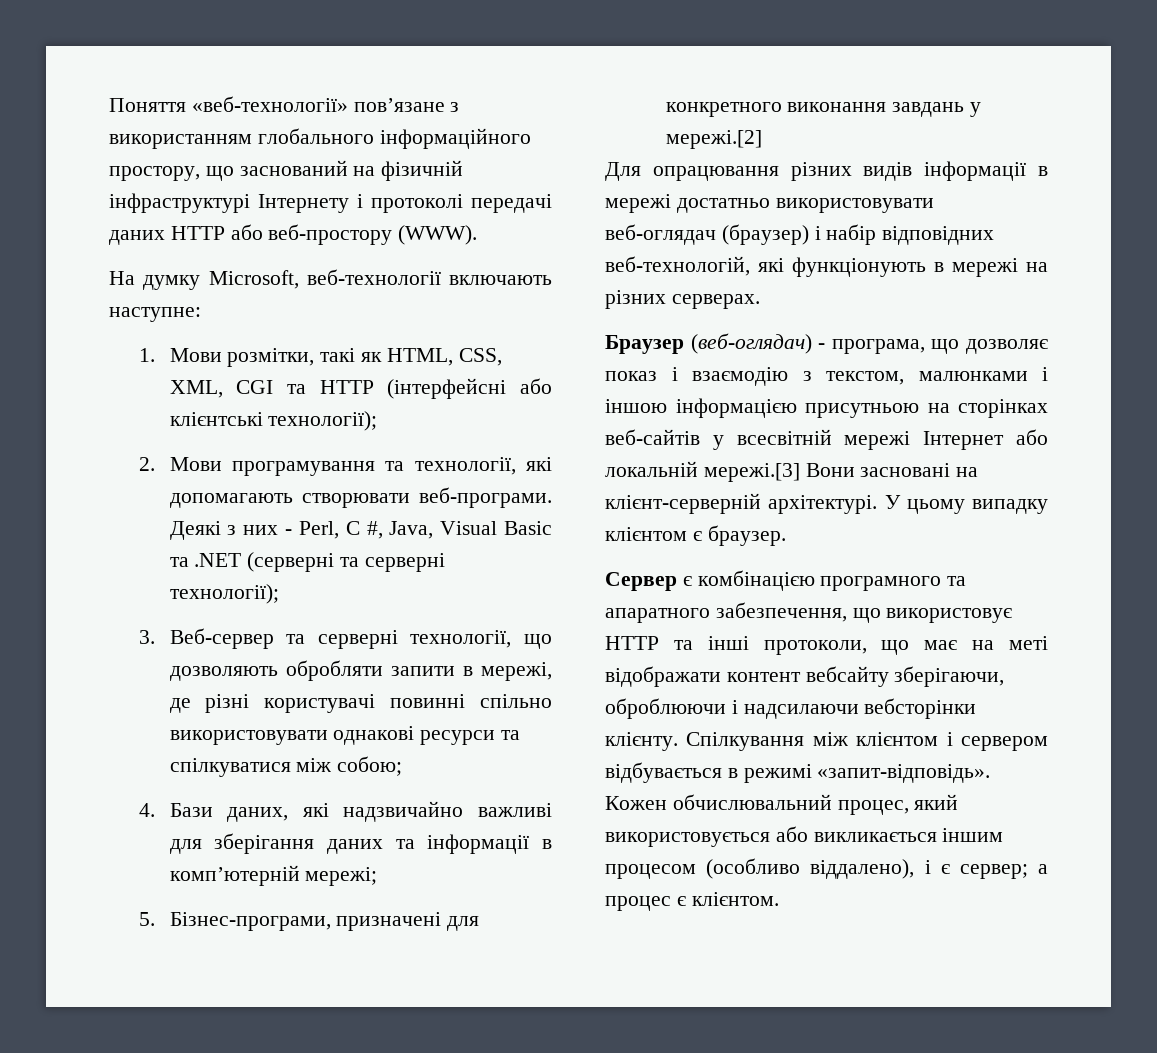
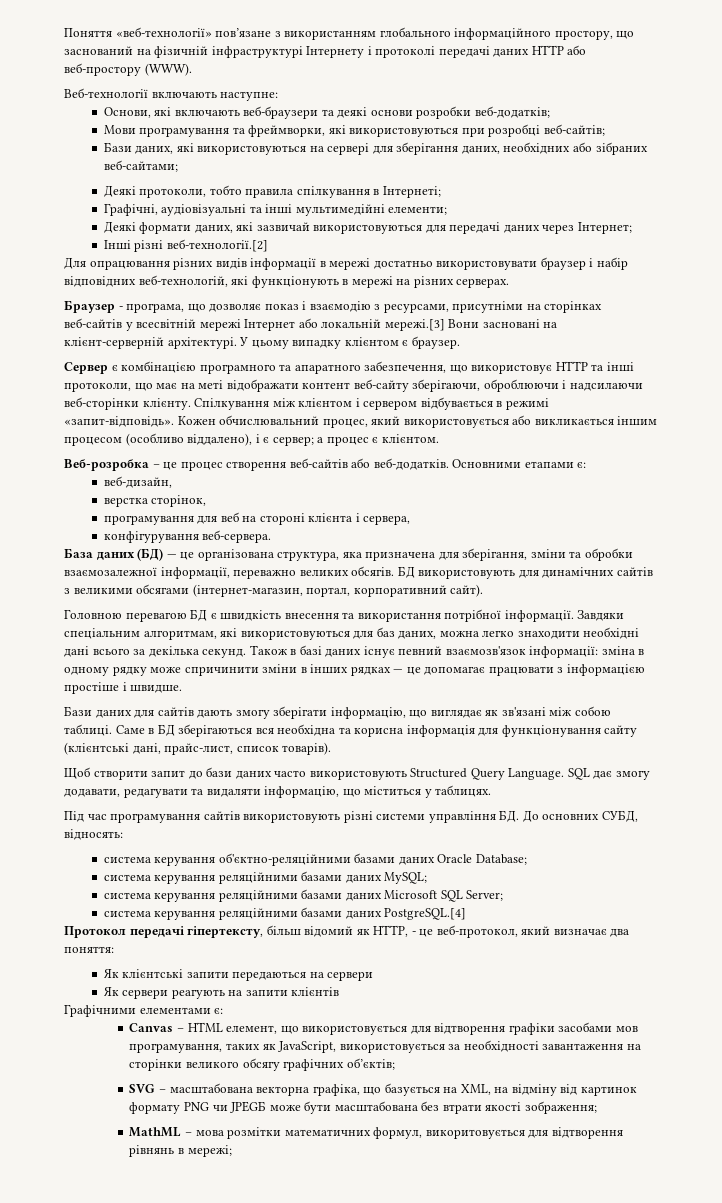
- На думку Microsoft, веб-технології включають наступне:
- 1. Мови розмітки, такі як HTML, CSS, XML, CGI та HTTP (інтерфейсні або клієнтські технології);
- 2. Мови програмування та технології, які допомагають створювати веб-програми. Деякі з них - Perl, C #, Java, Visual Basic та .NET (серверні та серверні технології);
- 3. Веб-сервер та серверні технології, що дозволяють обробляти запити в мережі, де різні користувачі повинні спільно використовувати однакові ресурси та спілкуватися між собою;
- 4. Бази даних, які надзвичайно важливі для зберігання даних та інформації в комп’ютерній мережі;
- 5. Бізнес-програми, призначені для конкретного виконання завдань у мережі.[2]
+ Веб-технології включають наступне:
+ Основи, які включають веб-браузери та деякі основи розробки веб-додатків;
+ Мови програмування та фреймворки, які використовуються при розробці веб-сайтів;
+ Бази даних, які використовуються на сервері для зберігання даних, необхідних або зібраних веб-сайтами;
+ Деякі протоколи, тобто правила спілкування в Інтернеті;
+ Графічні, аудіовізуальні та інші мультимедійні елементи;
+ Деякі формати даних, які зазвичай використовуються для передачі даних через Інтернет;
+ Інші різні веб-технології.[2]
- Для опрацювання різних видів інформації в мережі достатньо використовувати веб-оглядач (браузер) і набір відповідних веб-технологій, які функціонують в мережі на різних серверах.
+ Для опрацювання різних видів інформації в мережі достатньо використовувати браузер і набір відповідних веб-технологій, які функціонують в мережі на різних серверах.
- Браузер (веб-оглядач) - програма, що дозволяє показ і взаємодію з текстом, малюнками і іншою інформацією присутньою на сторінках веб-сайтів у всесвітній мережі Інтернет або локальній мережі.[3] Вони засновані на клієнт-серверній архітектурі.
+ Браузер - програма, що дозволяє показ і взаємодію з ресурсами, присутніми на сторінках веб-сайтів у всесвітній мережі Інтернет або локальній мережі.[3] Вони засновані на клієнт-серверній архітектурі.
- Сервер є комбінацією програмного та апаратного забезпечення, що використовує HTTP та інші протоколи, що має на меті відображати контент вебсайту зберігаючи, оброблюючи і надсилаючи вебсторінки клієнту.
+ Сервер є комбінацією програмного та апаратного забезпечення, що використовує HTTP та інші протоколи, що має на меті відображати контент веб-сайту зберігаючи, оброблюючи і надсилаючи веб-сторінки клієнту.
+ Веб-розробка – це процес створення веб-сайтів або веб-додатків. Основними етапами є:
+ веб-дизайн,
+ верстка сторінок,
+ програмування для веб на стороні клієнта і сервера,
+ конфігурування веб-сервера.
+ База даних (БД) — це організована структура, яка призначена для зберігання, зміни та обробки взаємозалежної інформації, переважно великих обсягів. БД використовують для динамічних сайтів з великими обсягами (інтернет-магазин, портал, корпоративний сайт).
+ Головною перевагою БД є швидкість внесення та використання потрібної інформації. Завдяки спеціальним алгоритмам, які використовуються для баз даних, можна легко знаходити необхідні дані всього за декілька секунд. Також в базі даних існує певний взаємозв'язок інформації: зміна в одному рядку може спричинити зміни в інших рядках — це допомагає працювати з інформацією простіше і швидше.
+ Бази даних для сайтів дають змогу зберігати інформацію, що виглядає як зв'язані між собою таблиці. Саме в БД зберігаються вся необхідна та корисна інформація для функціонування сайту (клієнтські дані, прайс-лист, список товарів).
+ Щоб створити запит до бази даних часто використовують Structured Query Language. SQL дає змогу додавати, редагувати та видаляти інформацію, що міститься у таблицях.
+ Під час програмування сайтів використовують різні системи управління БД. До основних СУБД, відносять:
+ система керування об'єктно-реляційними базами даних Oracle Database;
+ система керування реляційними базами даних MySQL;
+ система керування реляційними базами даних Microsoft SQL Server;
+ система керування реляційними базами даних PostgreSQL.[4]
+ Протокол передачі гіпертексту, більш відомий як HTTP, - це веб-протокол, який визначає два поняття:
+ Як клієнтські запити передаються на сервери
+ Як сервери реагують на запити клієнтів
+ Графічними елементами є:
+ Canvas – HTML елемент, що використовується для відтворення графіки засобами мов програмування, таких як JavaScript, використовується за необхідності завантаження на сторінки великого обсягу графічних об’єктів;
+ SVG – масштабована векторна графіка, що базується на XML, на відміну від картинок формату PNG чи JPEGБ може бути масштабована без втрати якості зображення;
+ MathML – мова розмітки математичних формул, викоритовується для відтворення рівнянь в мережі;

